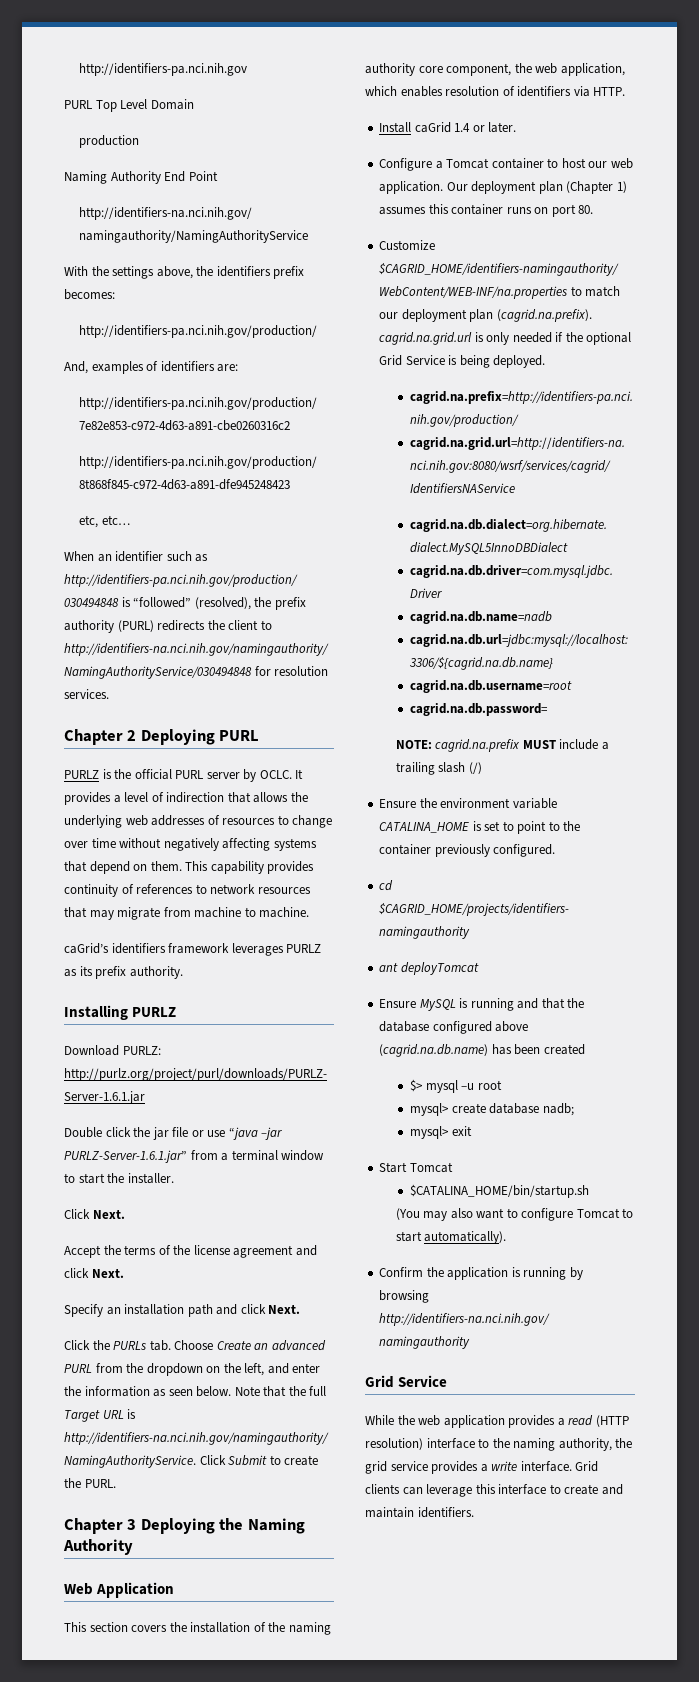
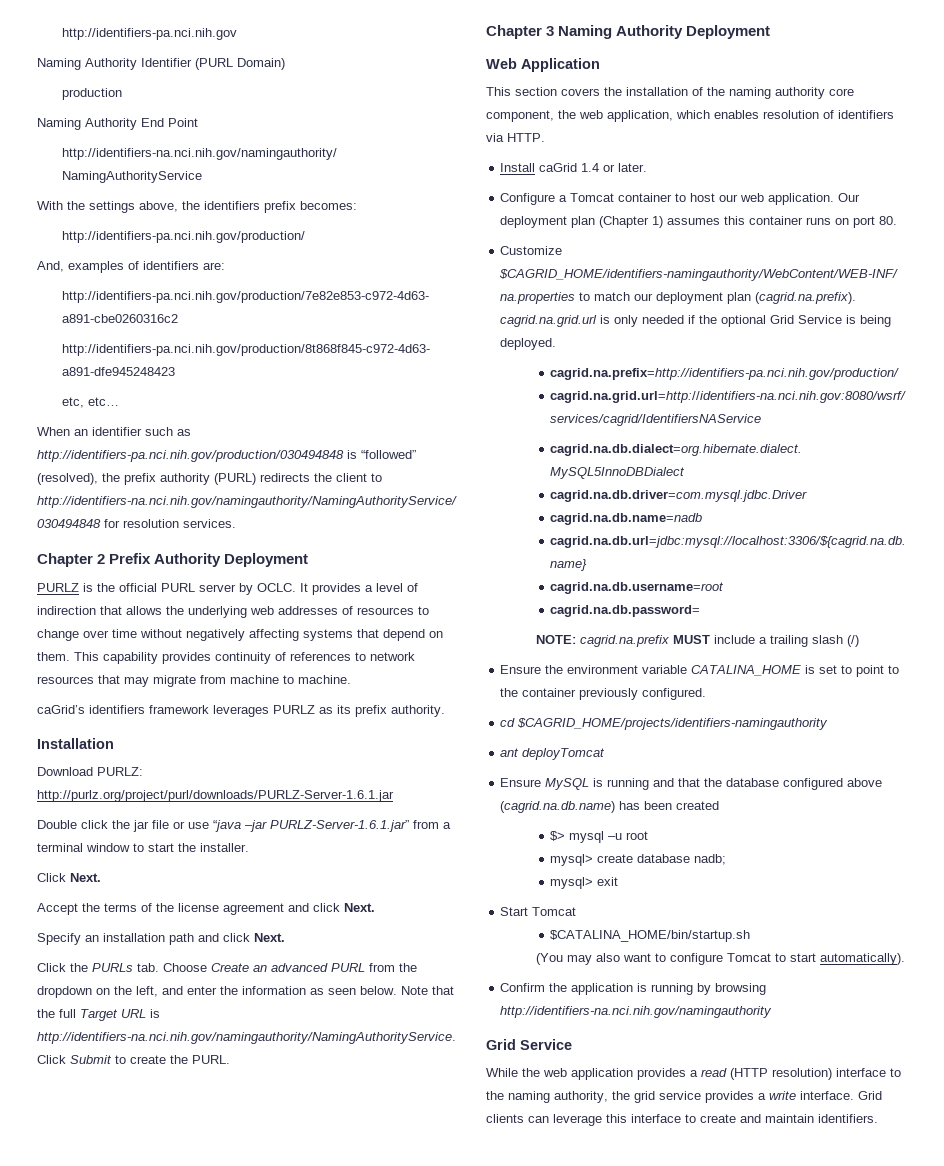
- PURL Top Level Domain
+ Naming Authority Identifier (PURL Domain)
- Chapter 2 Deploying PURL
+ Chapter 2 Prefix Authority Deployment
- Installing PURLZ
+ Installation
- Chapter 3 Deploying the Naming Authority
+ Chapter 3 Naming Authority Deployment

